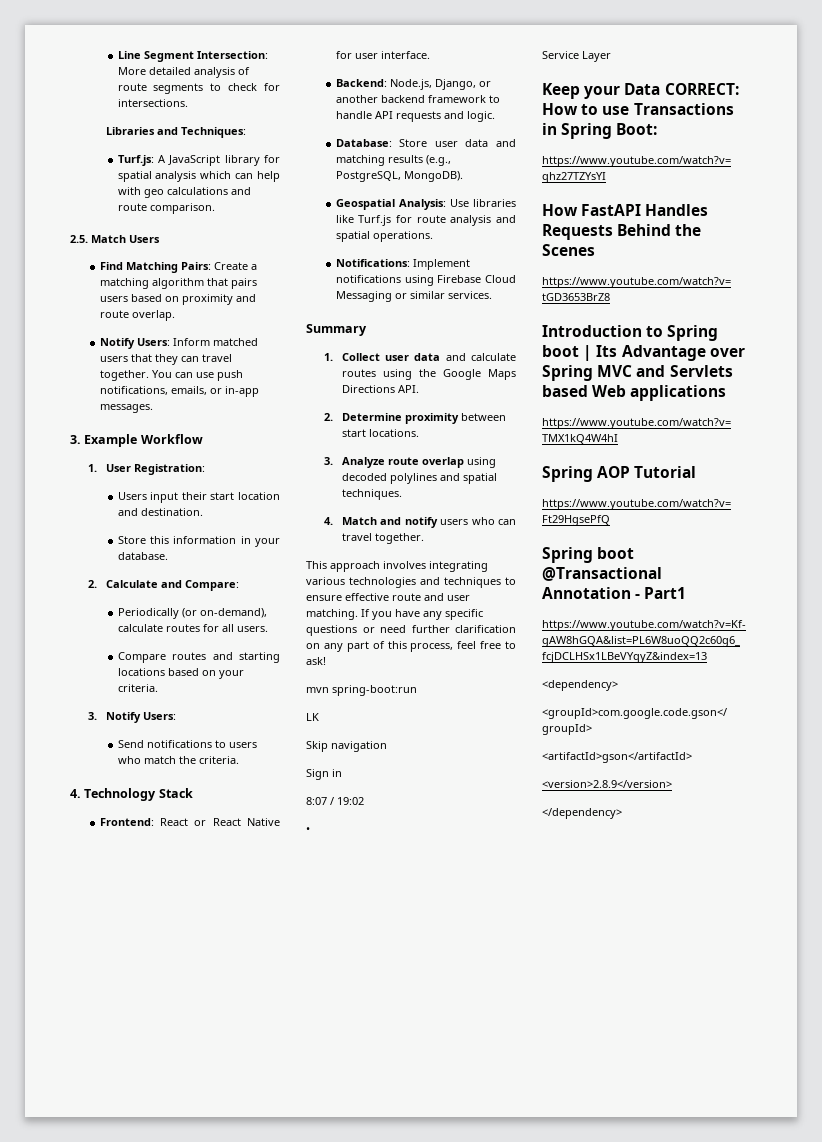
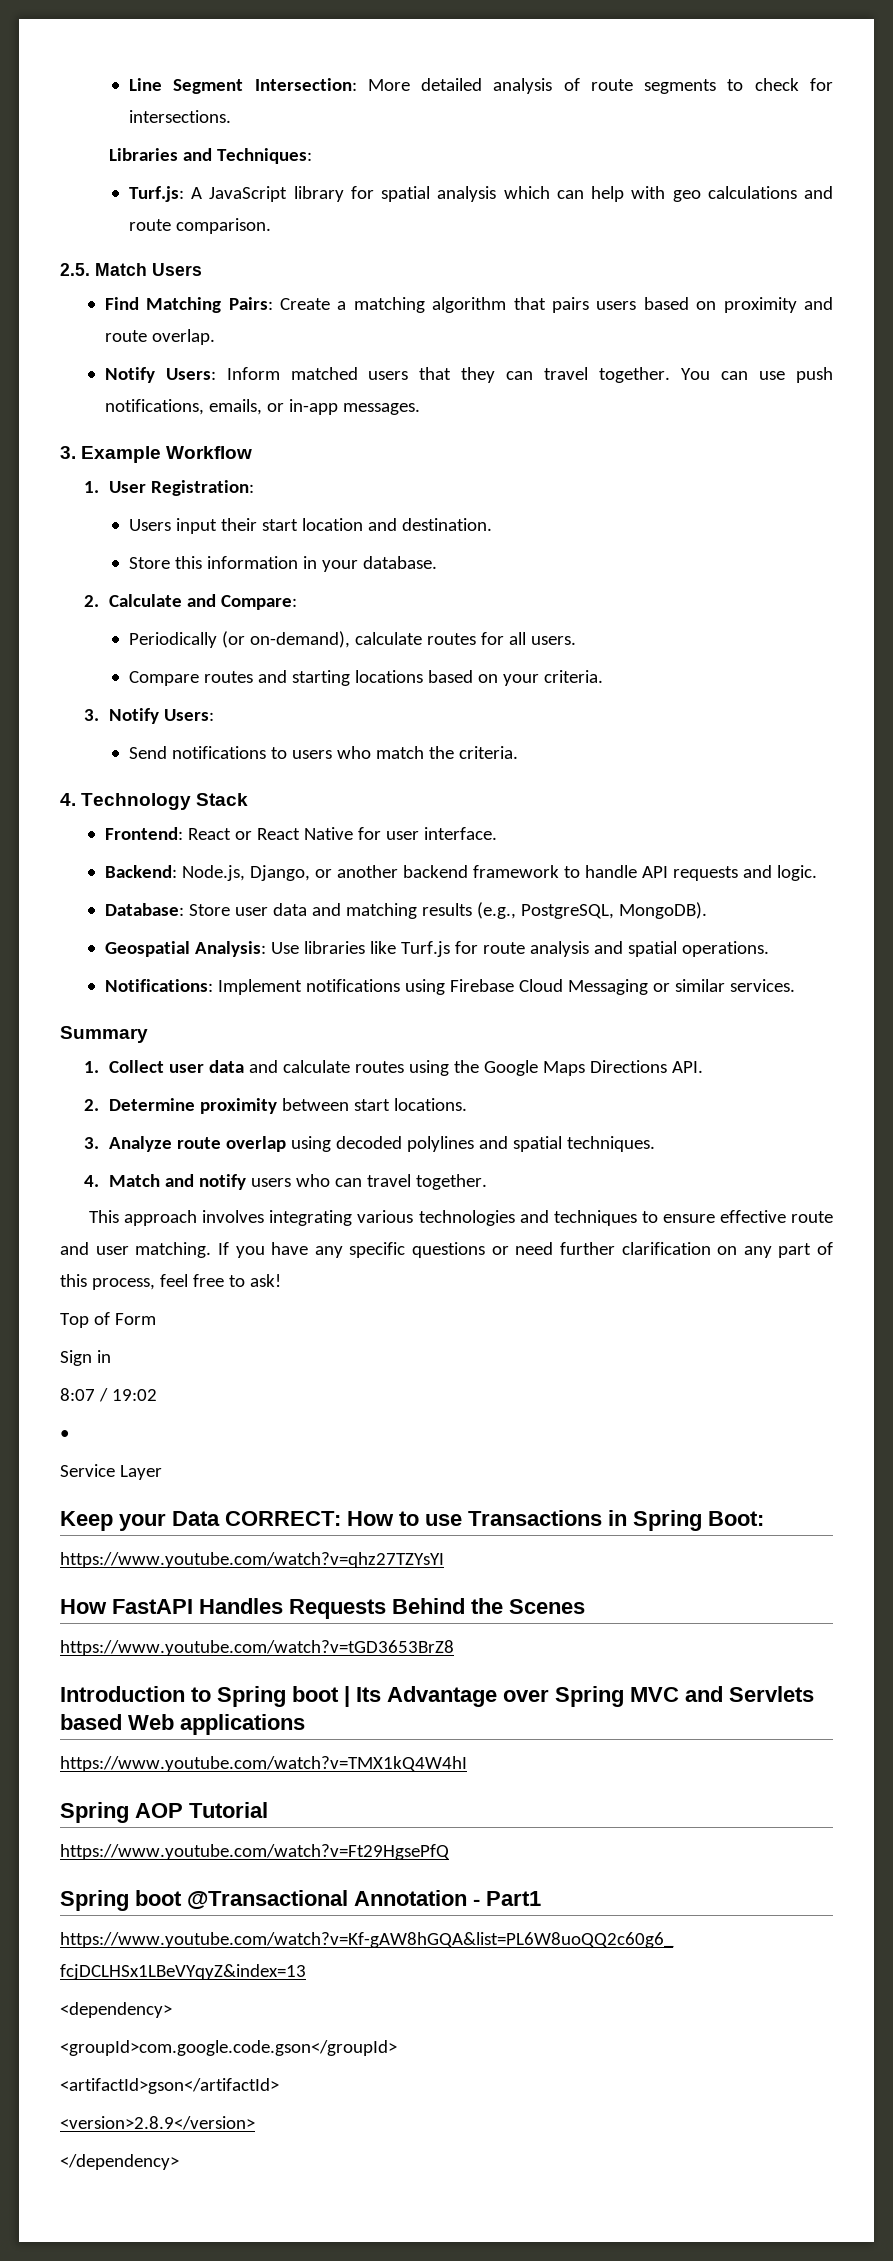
- mvn spring-boot:run
- LK
- Skip navigation
+ Top of Form

